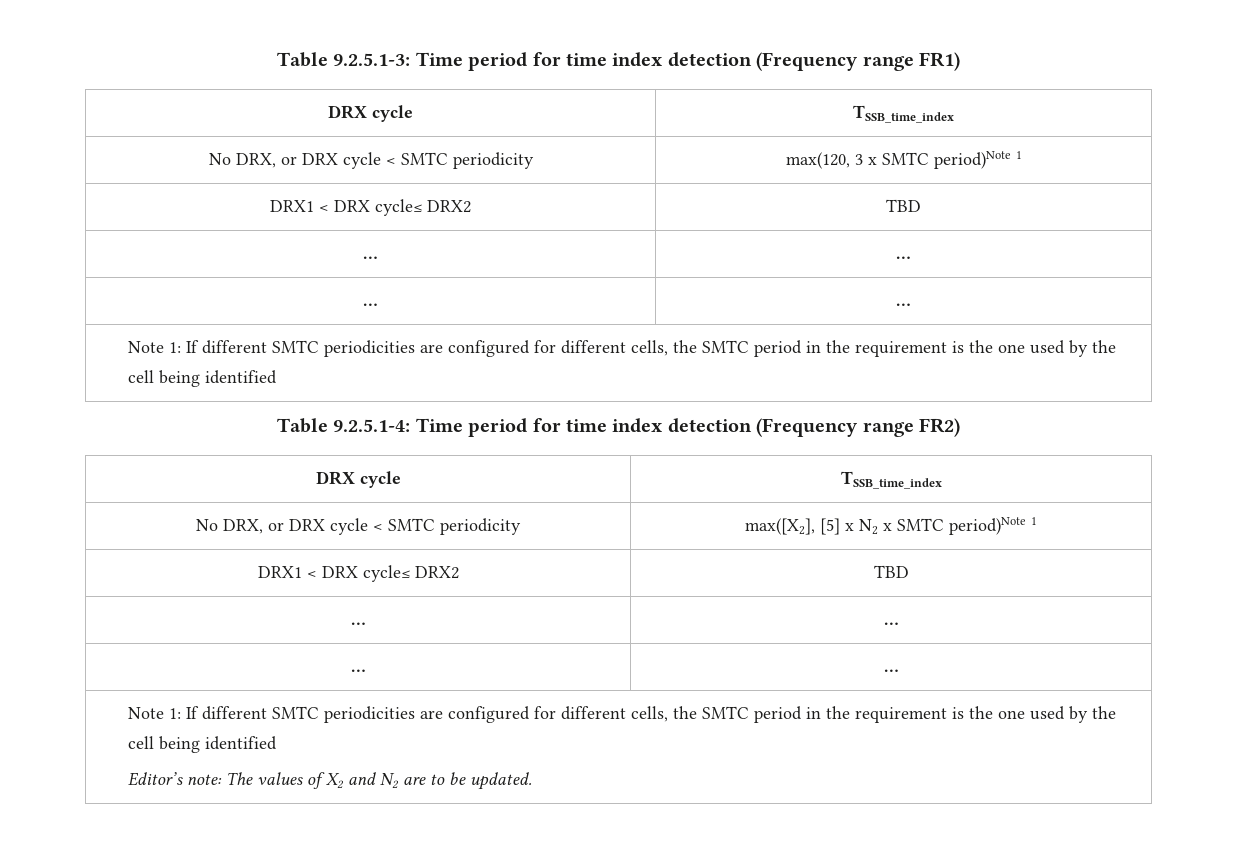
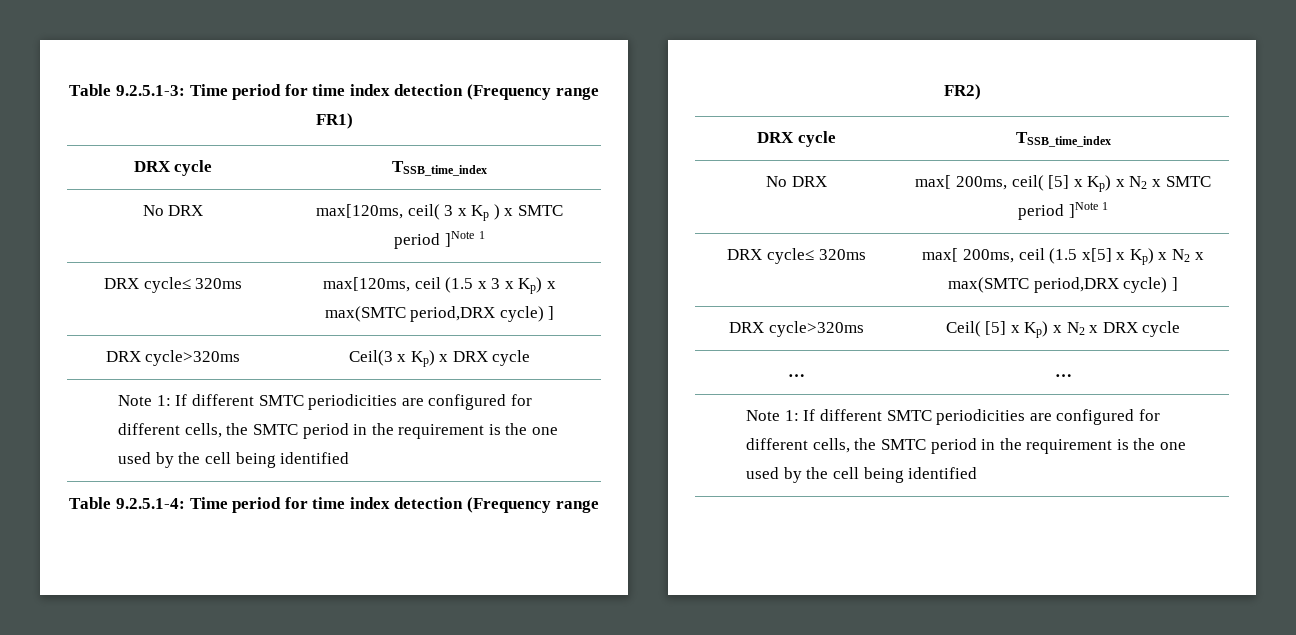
- No DRX, or DRX cycle < SMTC periodicity | max(120, 3 x SMTC period)Note 1
- DRX1 < DRX cycle≤ DRX2 | TBD
- … | …
- … | …
+ No DRX | max[120ms, ceil( 3 x Kp ) x SMTC period ]Note 1
+ DRX cycle≤ 320ms | max[120ms, ceil (1.5 x 3 x Kp) x max(SMTC period,DRX cycle) ]
+ DRX cycle>320ms | Ceil(3 x Kp) x DRX cycle
- No DRX, or DRX cycle < SMTC periodicity | max([X2], [5] x N2 x SMTC period)Note 1
- DRX1 < DRX cycle≤ DRX2 | TBD
- … | …
+ No DRX | max[ 200ms, ceil( [5] x Kp) x N2 x SMTC period ]Note 1
+ DRX cycle≤ 320ms | max[ 200ms, ceil (1.5 x[5] x Kp) x N2 x max(SMTC period,DRX cycle) ]
+ DRX cycle>320ms | Ceil( [5] x Kp) x N2 x DRX cycle
  … | …
  Note 1: If different SMTC periodicities are configured for different cells, the SMTC period in the requirement is the one used by the cell being identified
- Editor’s note: The values of X2 and N2 are to be updated.

